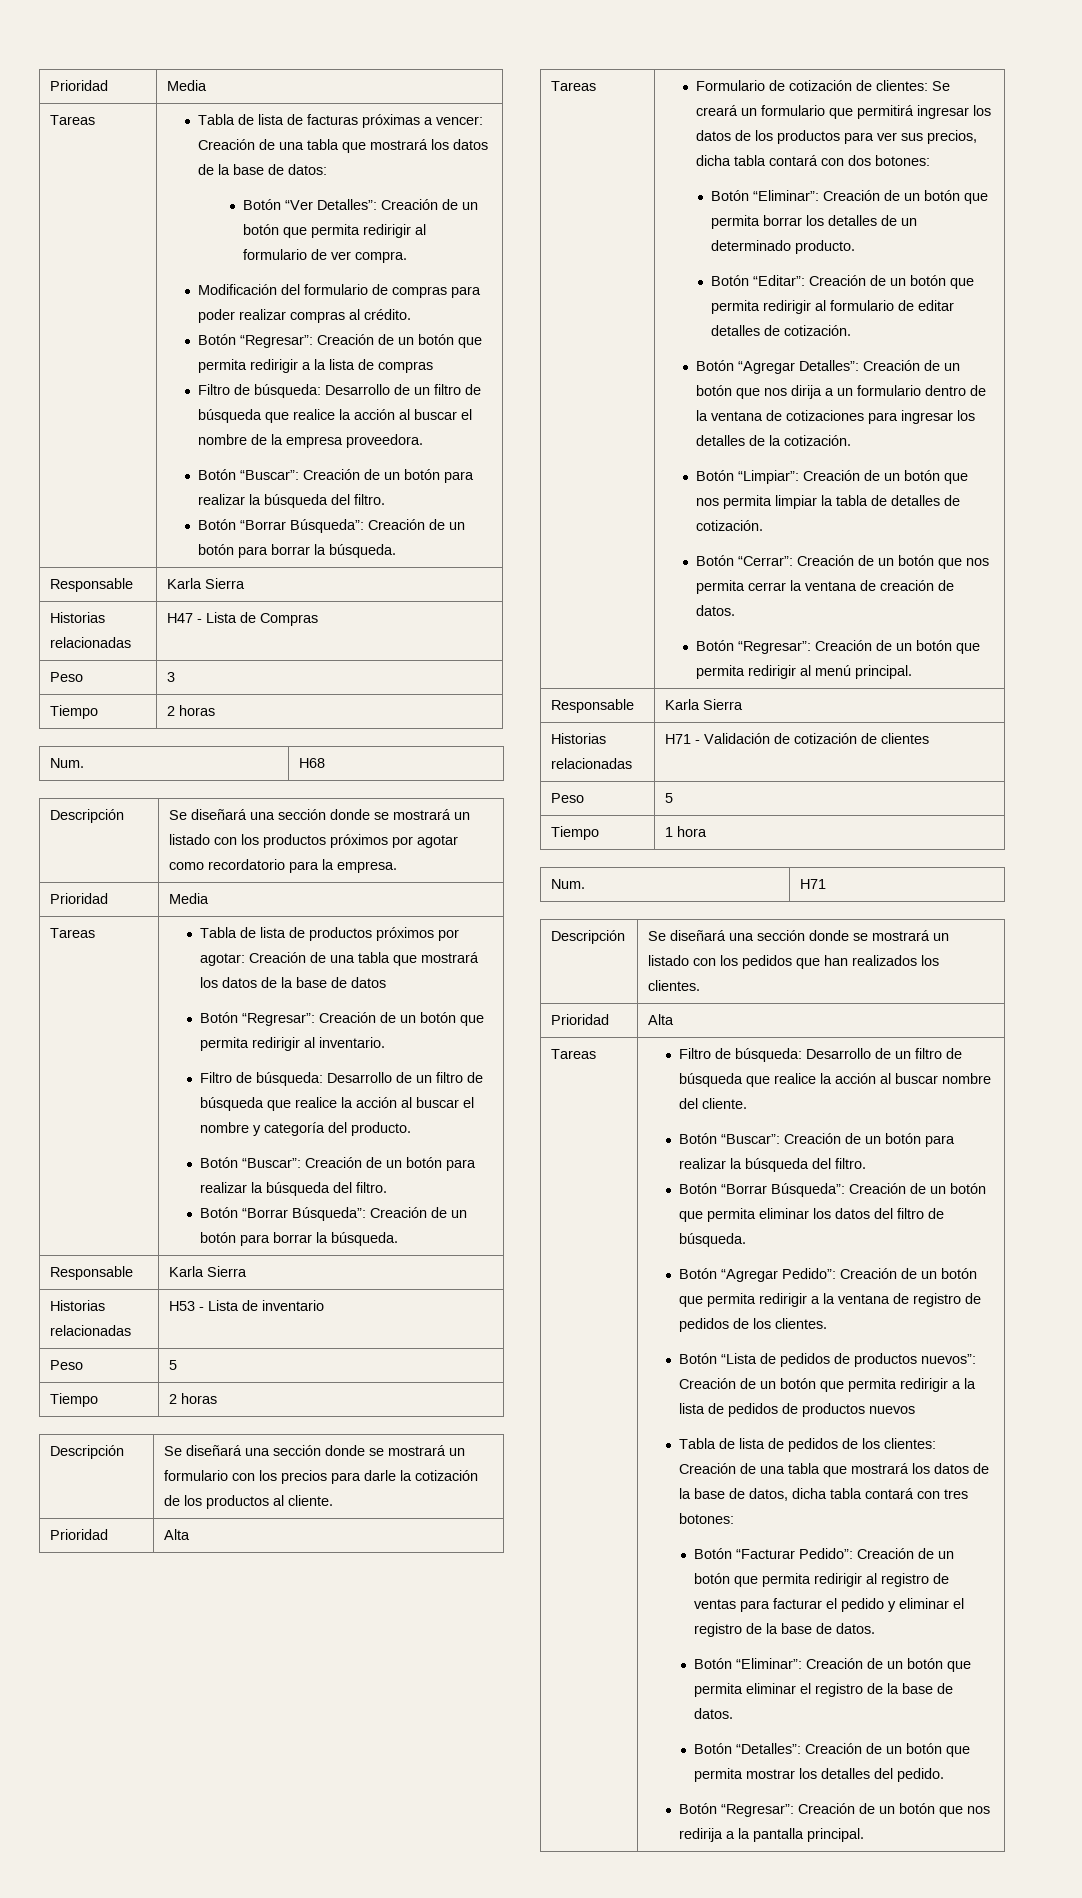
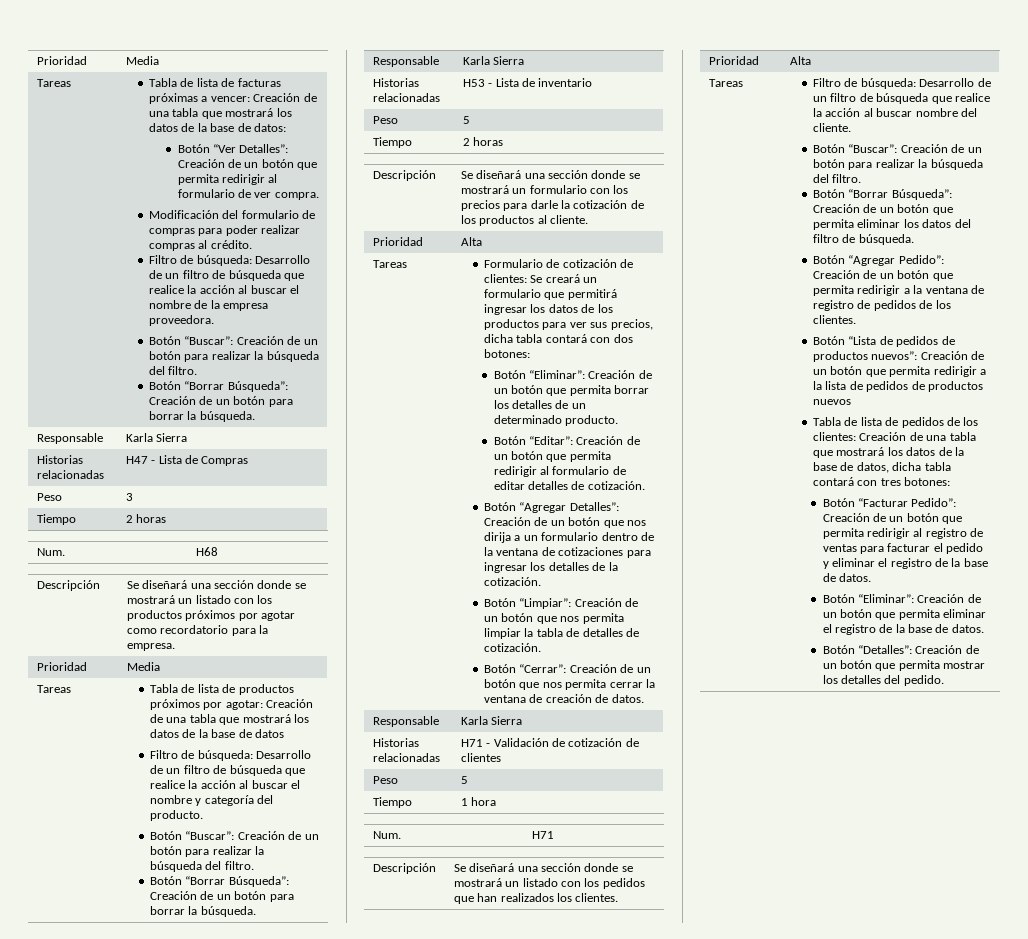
- Botón “Regresar”: Creación de un botón que permita redirigir a la lista de compras
- Botón “Regresar”: Creación de un botón que permita redirigir al inventario.
- Botón “Regresar”: Creación de un botón que permita redirigir al menú principal.
- Botón “Regresar”: Creación de un botón que nos redirija a la pantalla principal.

